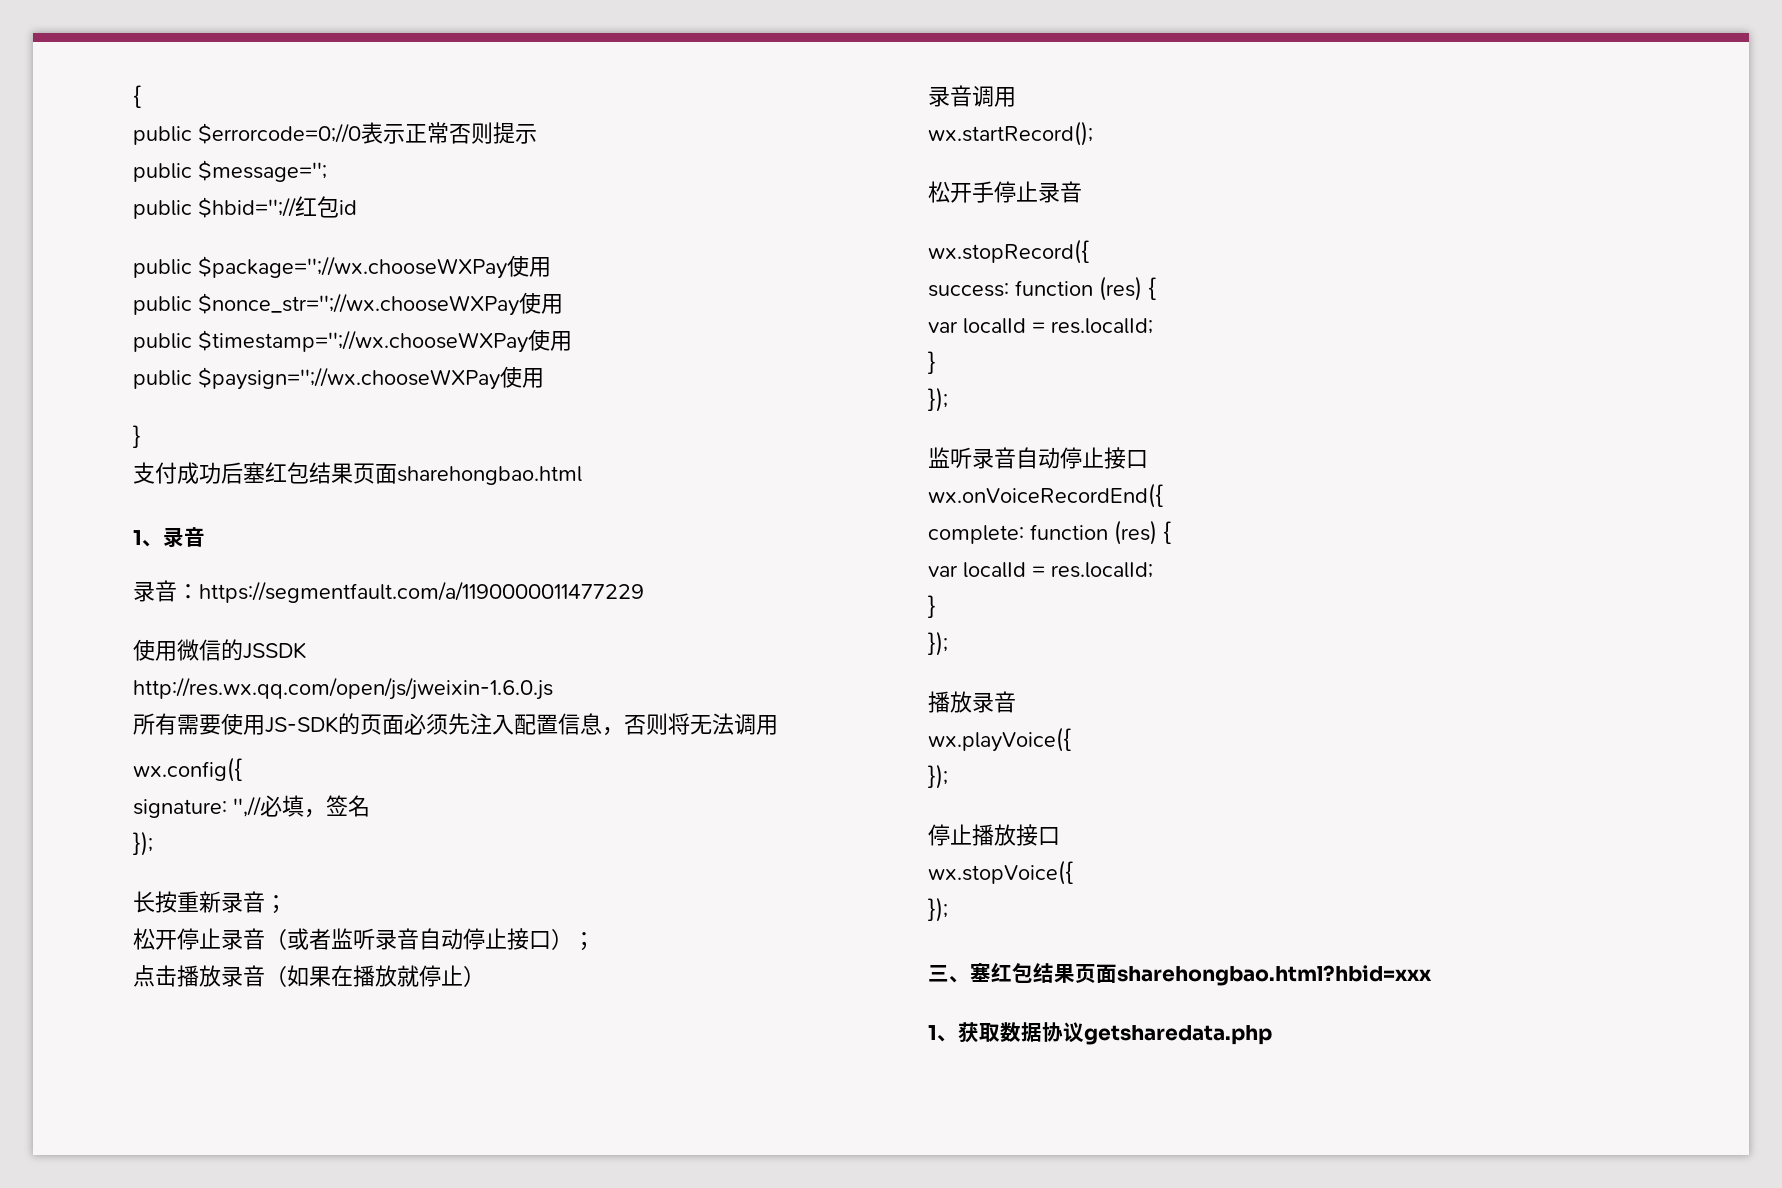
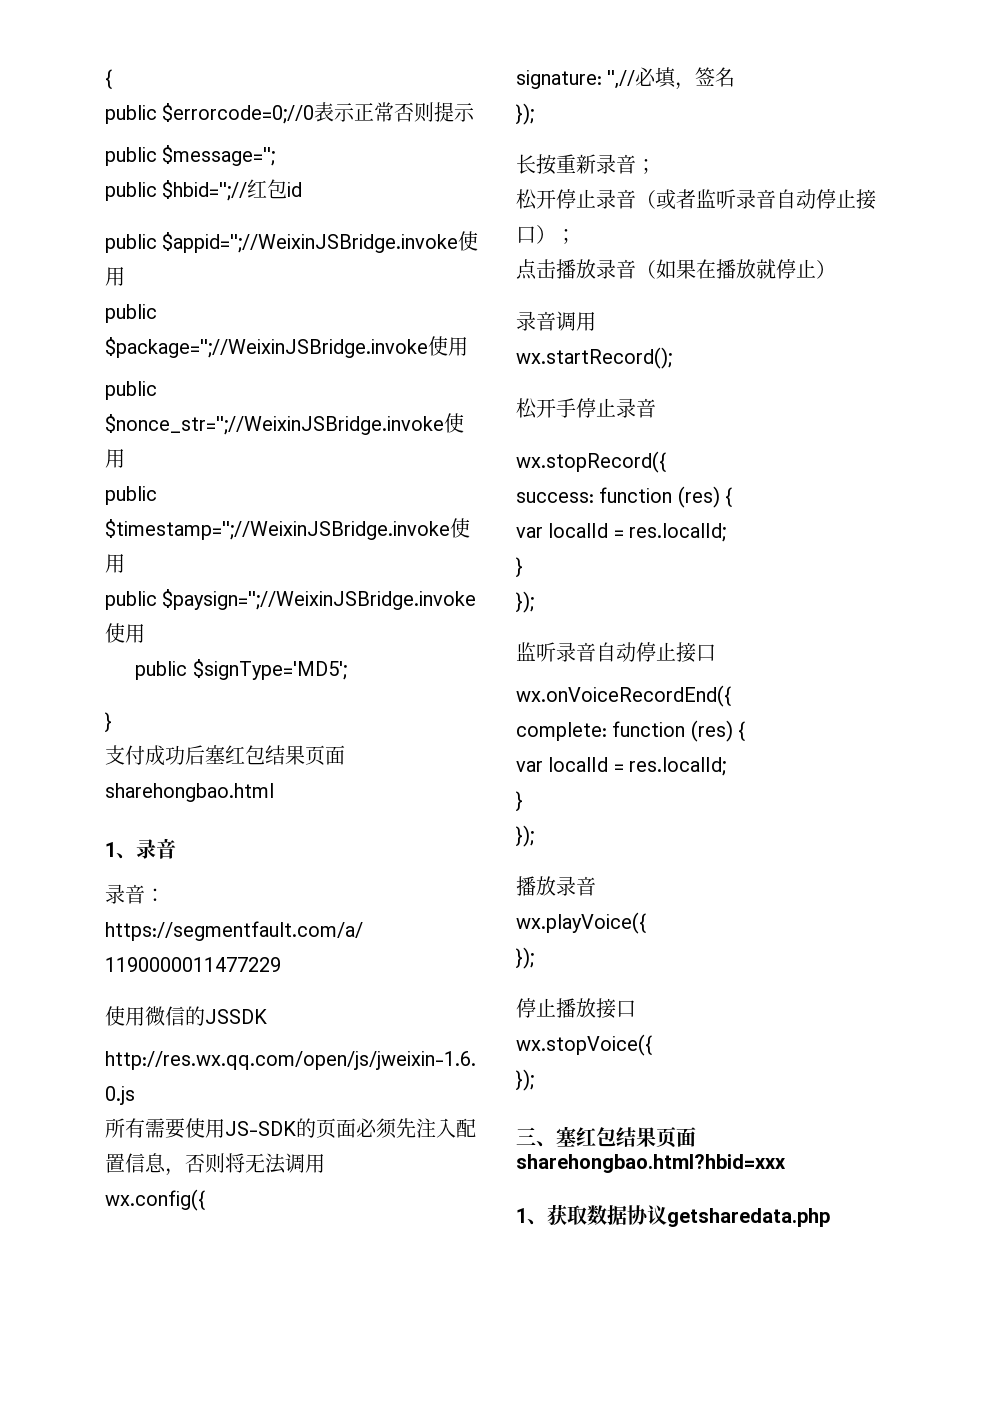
- public $package='';//wx.chooseWXPay使用
- public $nonce_str='';//wx.chooseWXPay使用
- public $timestamp='';//wx.chooseWXPay使用
- public $paysign='';//wx.chooseWXPay使用
+ public $appid='';//WeixinJSBridge.invoke使用
+ public $package='';//WeixinJSBridge.invoke使用
+ public $nonce_str='';//WeixinJSBridge.invoke使用
+ public $timestamp='';//WeixinJSBridge.invoke使用
+ public $paysign='';//WeixinJSBridge.invoke使用
+ public $signType='MD5';

